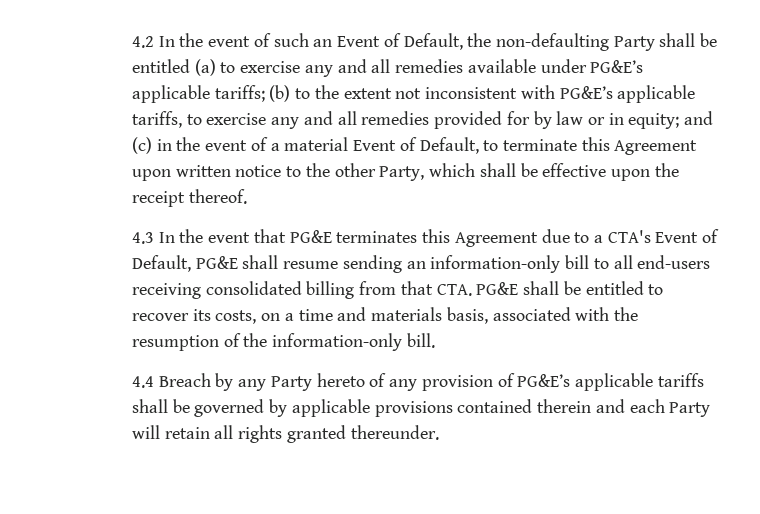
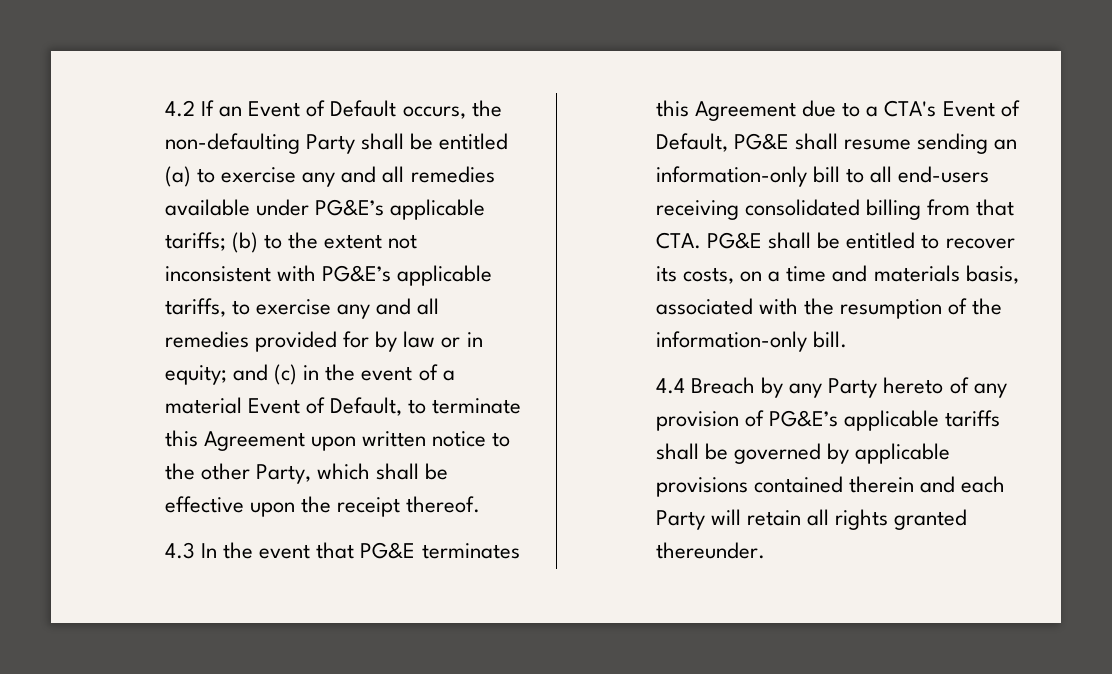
- 4.2 In the event of such an Event of Default, the non-defaulting Party shall be entitled (a) to exercise any and all remedies available under PG&E’s applicable tariffs;
+ 4.2 If an Event of Default occurs, the non-defaulting Party shall be entitled (a) to exercise any and all remedies available under PG&E’s applicable tariffs;

